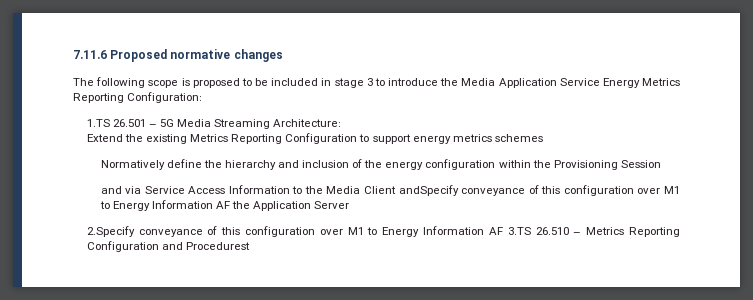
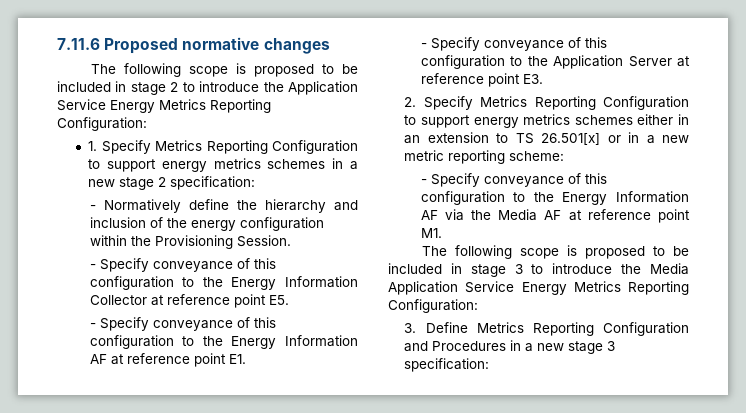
+ The following scope is proposed to be included in stage 2 to introduce the Application Service Energy Metrics Reporting Configuration:
+ 1. Specify Metrics Reporting Configuration to support energy metrics schemes in a new stage 2 specification:
+ - Normatively define the hierarchy and inclusion of the energy configuration within the Provisioning Session.
+ - Specify conveyance of this configuration to the Energy Information Collector at reference point E5.
+ - Specify conveyance of this configuration to the Energy Information AF at reference point E1.
+ - Specify conveyance of this configuration to the Application Server at reference point E3.
+ 2. Specify Metrics Reporting Configuration to support energy metrics schemes either in an extension to TS 26.501[x] or in a new metric reporting scheme:
+ - Specify conveyance of this configuration to the Energy Information AF via the Media AF at reference point M1.
- 1.TS 26.501 – 5G Media Streaming Architecture:
- Extend the existing Metrics Reporting Configuration to support energy metrics schemes
- Normatively define the hierarchy and inclusion of the energy configuration within the Provisioning Session
- and via Service Access Information to the Media Client andSpecify conveyance of this configuration over M1 to Energy Information AF the Application Server
- 2.Specify conveyance of this configuration over M1 to Energy Information AF 3.TS 26.510 – Metrics Reporting Configuration and Procedurest
+ 3. Define Metrics Reporting Configuration and Procedures in a new stage 3 specification:

